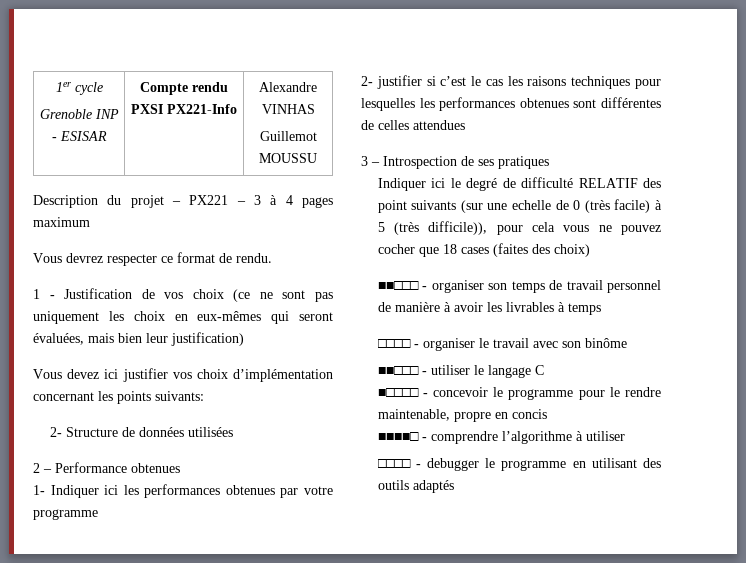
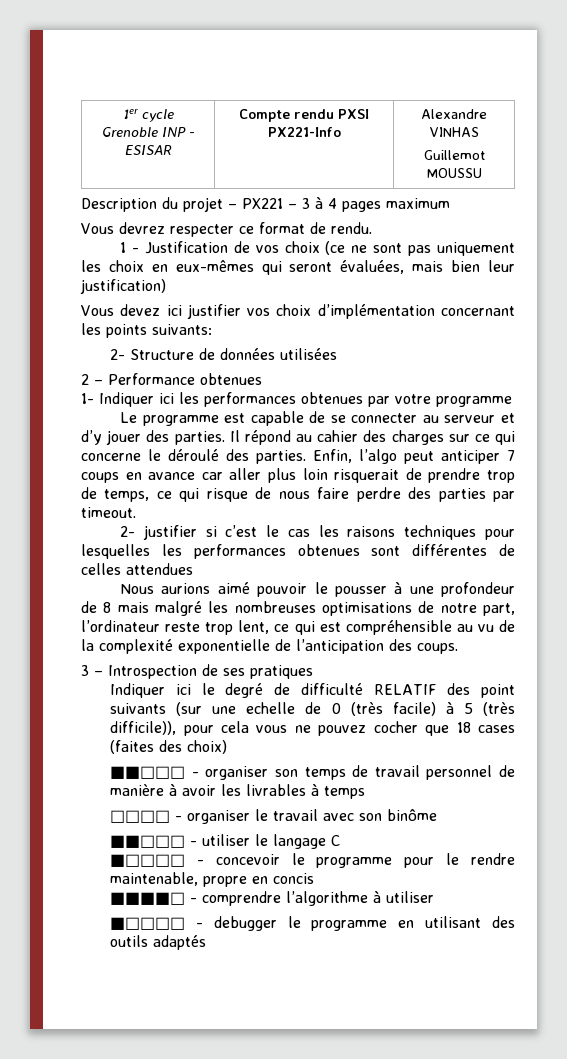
+ Le programme est capable de se connecter au serveur et d’y jouer des parties. Il répond au cahier des charges sur ce qui concerne le déroulé des parties. Enfin, l’algo peut anticiper 7 coups en avance car aller plus loin risquerait de prendre trop de temps, ce qui risque de nous faire perdre des parties par timeout.
+ Nous aurions aimé pouvoir le pousser à une profondeur de 8 mais malgré les nombreuses optimisations de notre part, l’ordinateur reste trop lent, ce qui est compréhensible au vu de la complexité exponentielle de l’anticipation des coups.
- □□□□ - debugger le programme en utilisant des outils adaptés
+ ■□□□□ - debugger le programme en utilisant des outils adaptés

